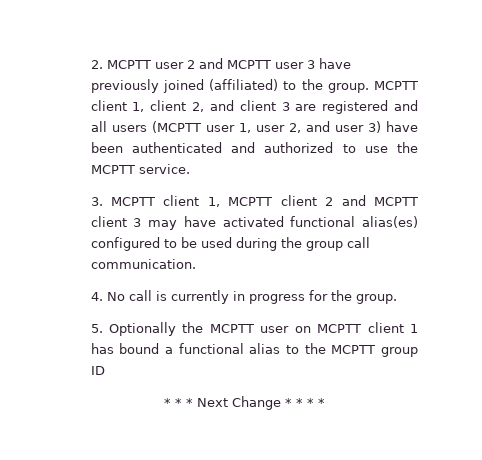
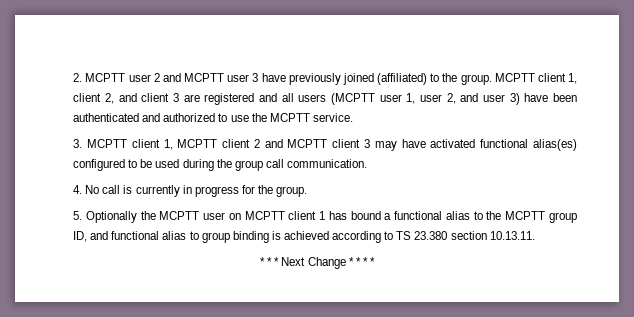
- 5. Optionally the MCPTT user on MCPTT client 1 has bound a functional alias to the MCPTT group ID
+ 5. Optionally the MCPTT user on MCPTT client 1 has bound a functional alias to the MCPTT group ID, and functional alias to group binding is achieved according to TS 23.380 section 10.13.11.

